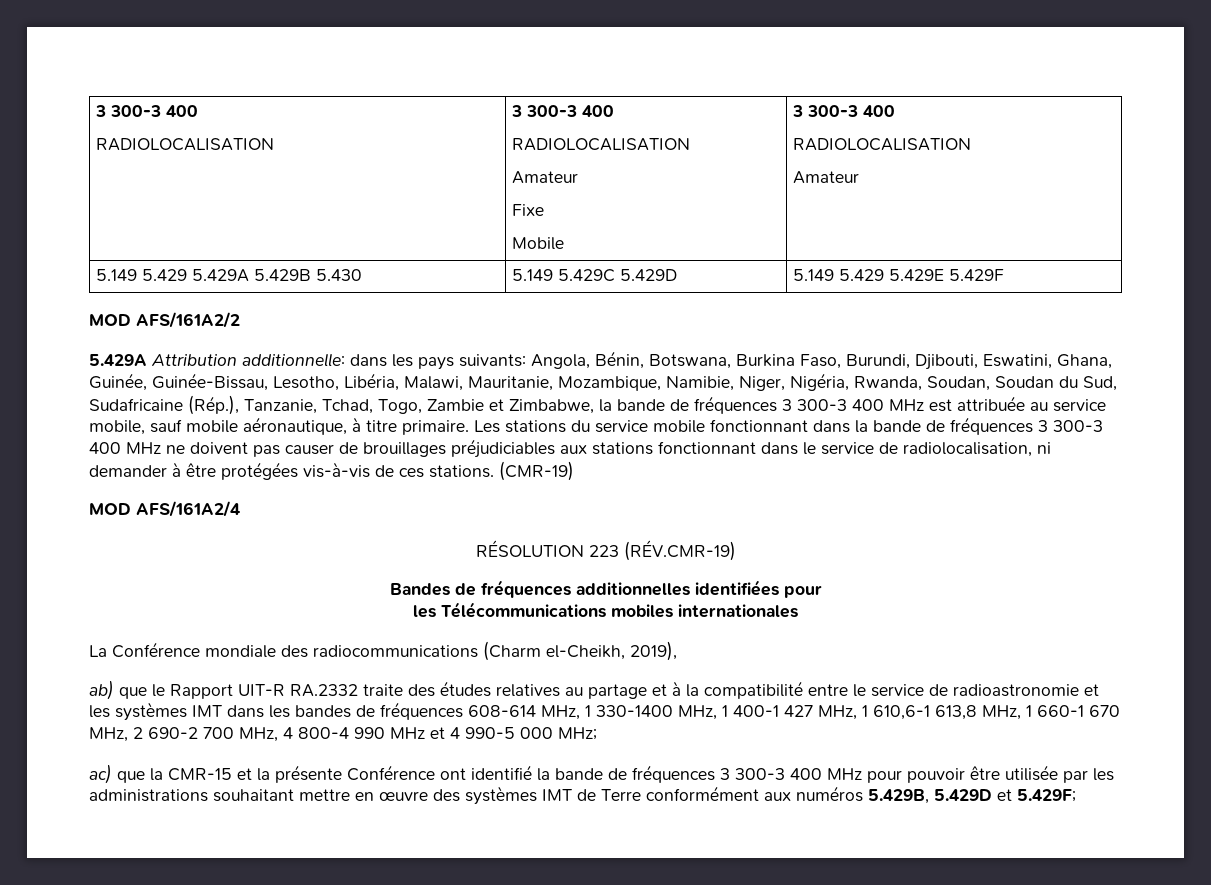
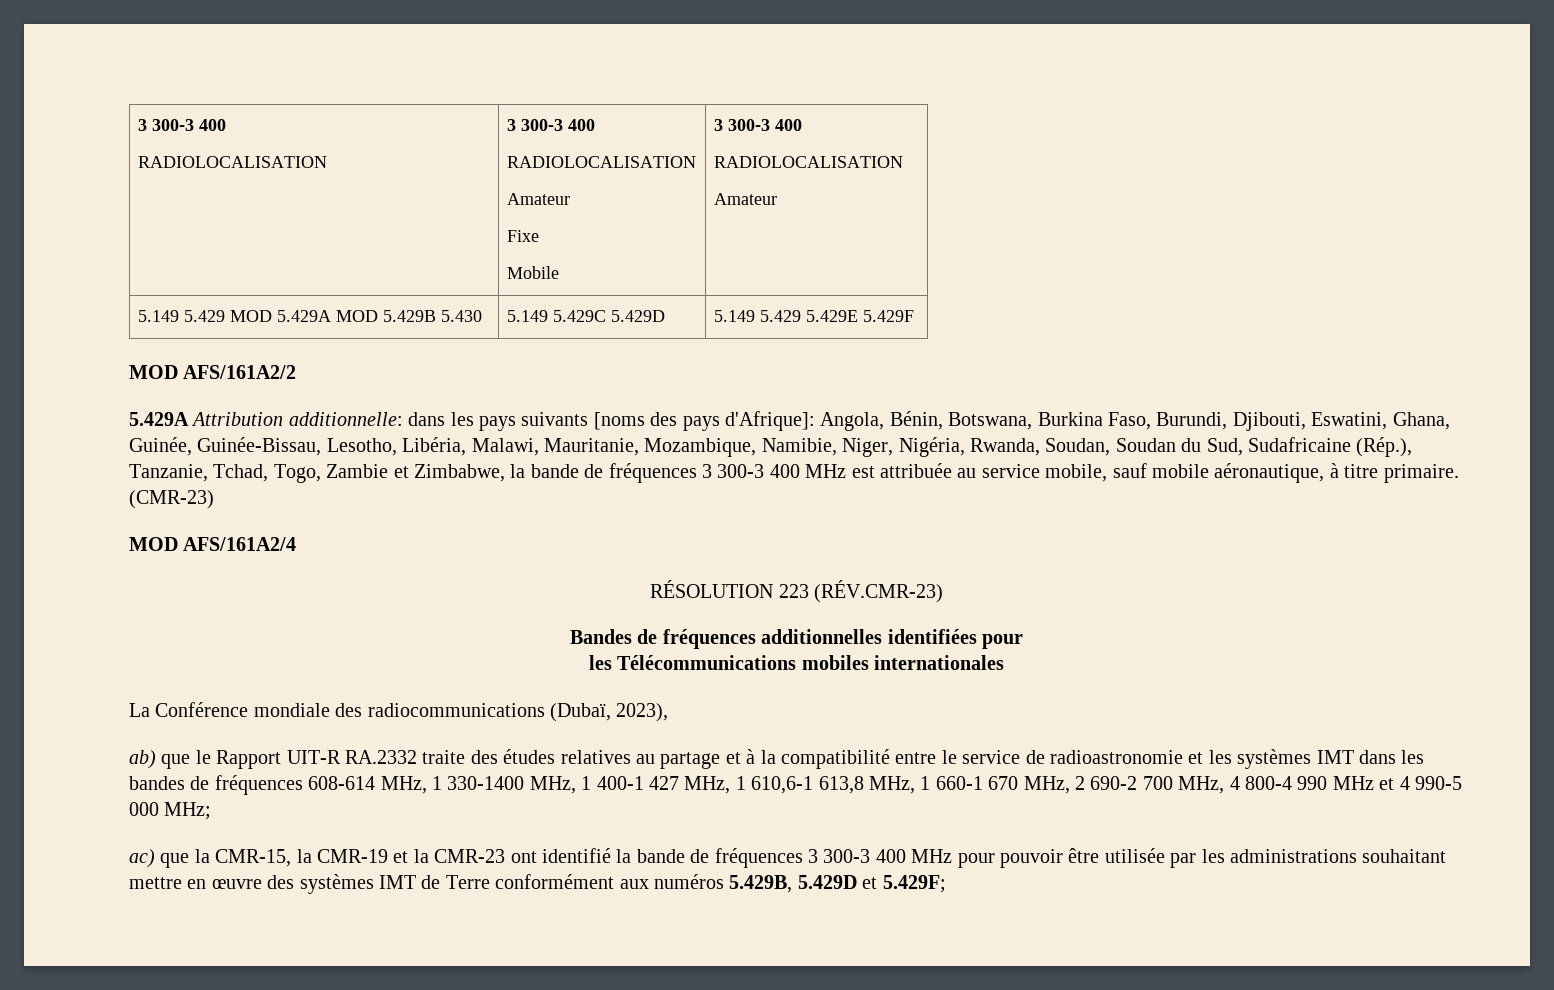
- 5.149 5.429 5.429A 5.429B 5.430 | 5.149 5.429C 5.429D | 5.149 5.429 5.429E 5.429F
+ 5.149 5.429 MOD 5.429A MOD 5.429B 5.430 | 5.149 5.429C 5.429D | 5.149 5.429 5.429E 5.429F
- 5.429A Attribution additionnelle: dans les pays suivants: Angola, Bénin, Botswana, Burkina Faso, Burundi, Djibouti, Eswatini, Ghana, Guinée, Guinée-Bissau, Lesotho, Libéria, Malawi, Mauritanie, Mozambique, Namibie, Niger, Nigéria, Rwanda, Soudan, Soudan du Sud, Sudafricaine (Rép.), Tanzanie, Tchad, Togo, Zambie et Zimbabwe, la bande de fréquences 3 300-3 400 MHz est attribuée au service mobile, sauf mobile aéronautique, à titre primaire.
+ 5.429A Attribution additionnelle: dans les pays suivants [noms des pays d'Afrique]: Angola, Bénin, Botswana, Burkina Faso, Burundi, Djibouti, Eswatini, Ghana, Guinée, Guinée-Bissau, Lesotho, Libéria, Malawi, Mauritanie, Mozambique, Namibie, Niger, Nigéria, Rwanda, Soudan, Soudan du Sud, Sudafricaine (Rép.), Tanzanie, Tchad, Togo, Zambie et Zimbabwe, la bande de fréquences 3 300-3 400 MHz est attribuée au service mobile, sauf mobile aéronautique, à titre primaire.
- Les stations du service mobile fonctionnant dans la bande de fréquences 3 300-3 400 MHz ne doivent pas causer de brouillages préjudiciables aux stations fonctionnant dans le service de radiolocalisation, ni demander à être protégées vis-à-vis de ces stations. (CMR-19)
+ (CMR-23)
- RÉSOLUTION 223 (RÉV.CMR-19)
+ RÉSOLUTION 223 (RÉV.CMR-23)
- La Conférence mondiale des radiocommunications (Charm el-Cheikh, 2019),
+ La Conférence mondiale des radiocommunications (Dubaï, 2023),
- ac) que la CMR-15 et la présente Conférence ont identifié la bande de fréquences 3 300-3 400 MHz pour pouvoir être utilisée par les administrations souhaitant mettre en œuvre des systèmes IMT de Terre conformément aux numéros 5.429B, 5.429D et 5.429F;
+ ac) que la CMR-15, la CMR-19 et la CMR-23 ont identifié la bande de fréquences 3 300-3 400 MHz pour pouvoir être utilisée par les administrations souhaitant mettre en œuvre des systèmes IMT de Terre conformément aux numéros 5.429B, 5.429D et 5.429F;

